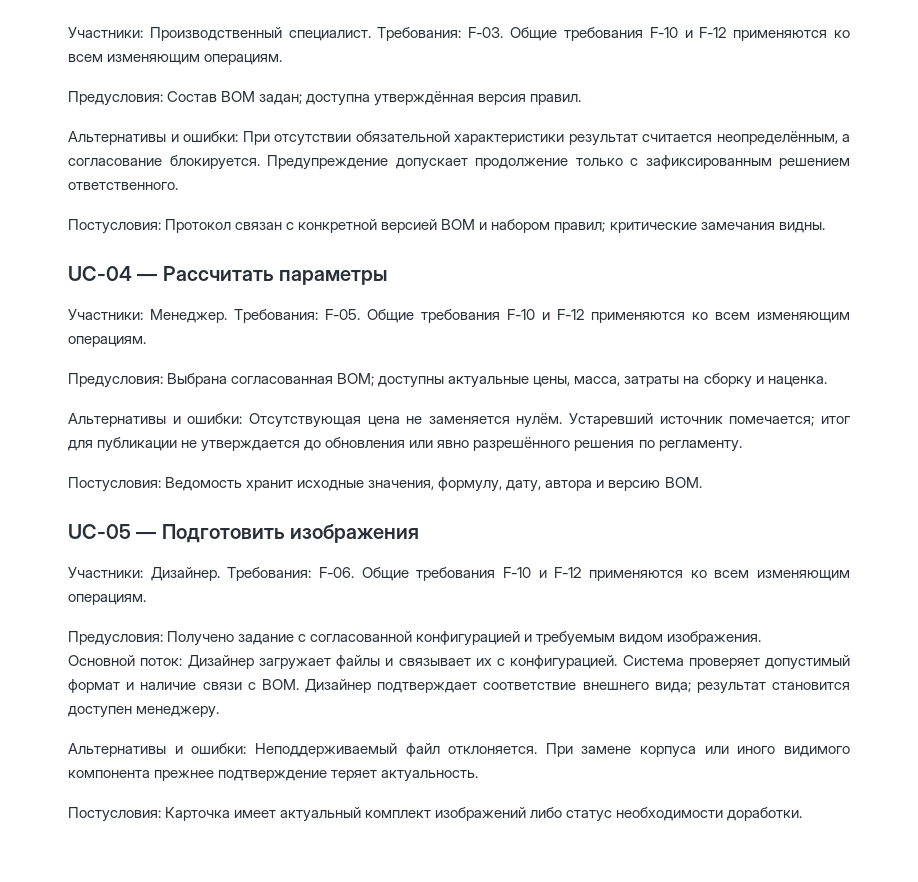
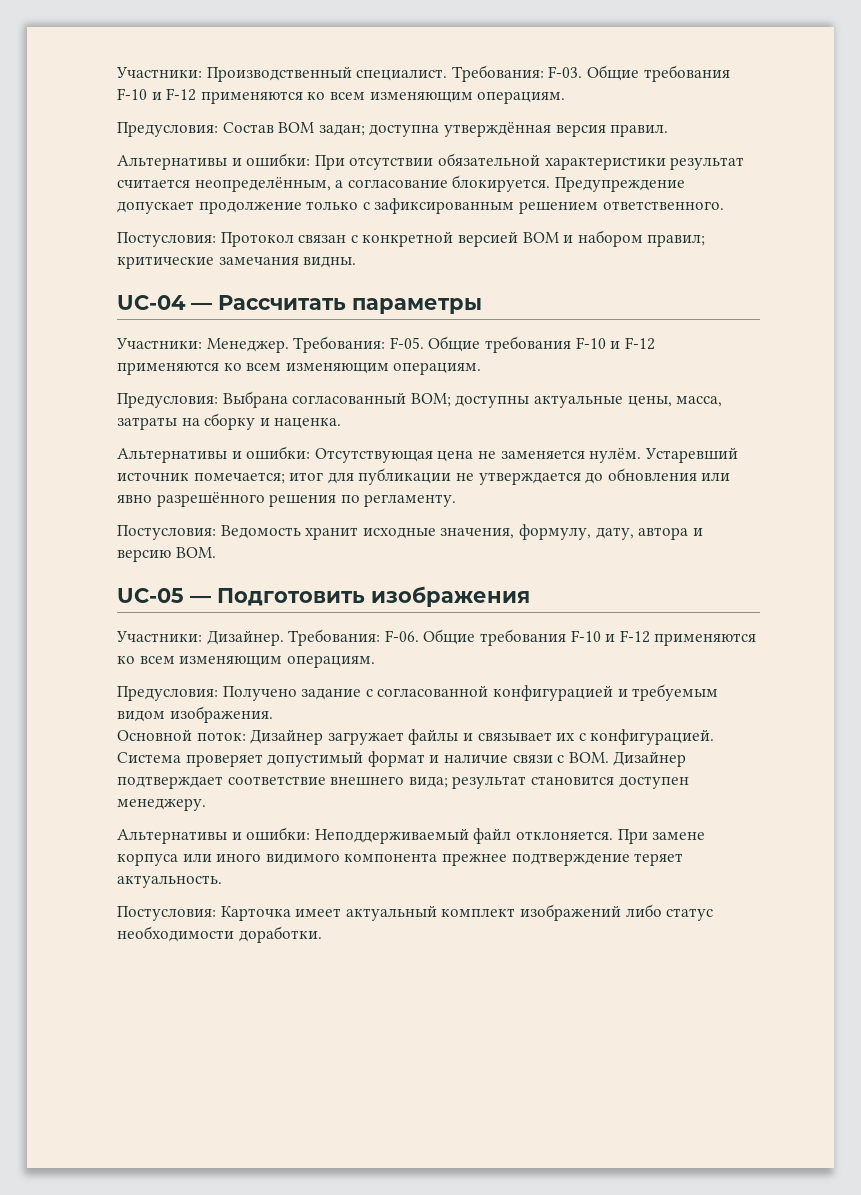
- Предусловия: Выбрана согласованная BOM; доступны актуальные цены, масса, затраты на сборку и наценка.
+ Предусловия: Выбрана согласованный BOM; доступны актуальные цены, масса, затраты на сборку и наценка.

